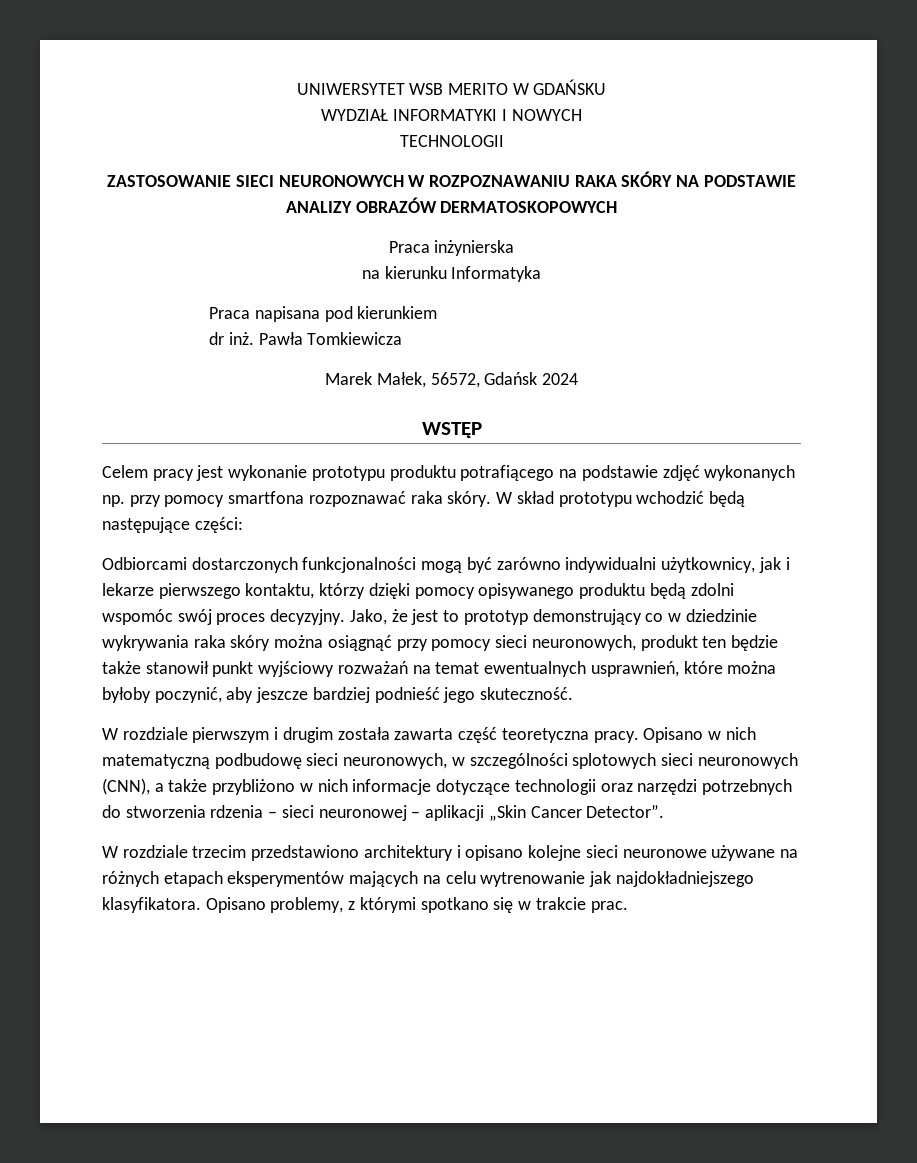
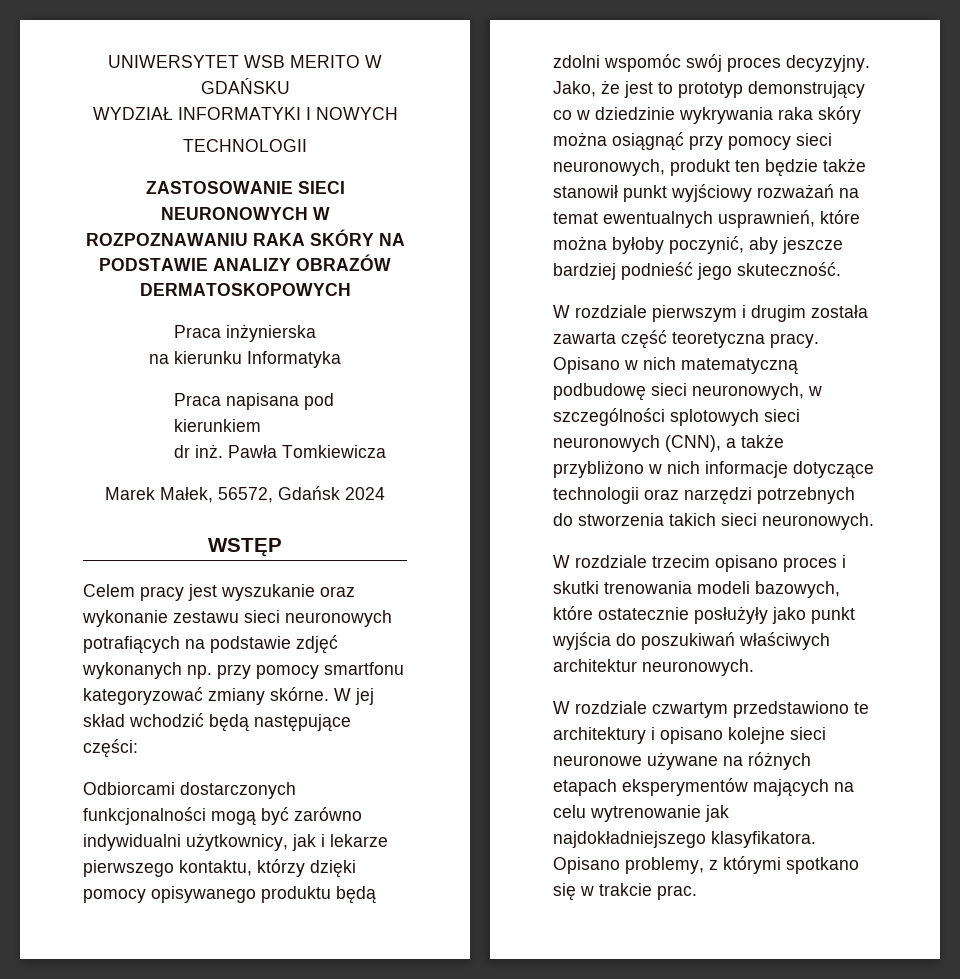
- Celem pracy jest wykonanie prototypu produktu potrafiącego na podstawie zdjęć wykonanych np. przy pomocy smartfona rozpoznawać raka skóry. W skład prototypu wchodzić będą następujące części:
+ Celem pracy jest wyszukanie oraz wykonanie zestawu sieci neuronowych potrafiących na podstawie zdjęć wykonanych np. przy pomocy smartfonu kategoryzować zmiany skórne. W jej skład wchodzić będą następujące części:
- Opisano w nich matematyczną podbudowę sieci neuronowych, w szczególności splotowych sieci neuronowych (CNN), a także przybliżono w nich informacje dotyczące technologii oraz narzędzi potrzebnych do stworzenia rdzenia – sieci neuronowej – aplikacji „Skin Cancer Detector”.
- W rozdziale trzecim przedstawiono architektury i opisano kolejne sieci neuronowe używane na różnych etapach eksperymentów mających na celu wytrenowanie jak najdokładniejszego klasyfikatora.
+ Opisano w nich matematyczną podbudowę sieci neuronowych, w szczególności splotowych sieci neuronowych (CNN), a także przybliżono w nich informacje dotyczące technologii oraz narzędzi potrzebnych do stworzenia takich sieci neuronowych.
+ W rozdziale trzecim opisano proces i skutki trenowania modeli bazowych, które ostatecznie posłużyły jako punkt wyjścia do poszukiwań właściwych architektur neuronowych.
+ W rozdziale czwartym przedstawiono te architektury i opisano kolejne sieci neuronowe używane na różnych etapach eksperymentów mających na celu wytrenowanie jak najdokładniejszego klasyfikatora.

